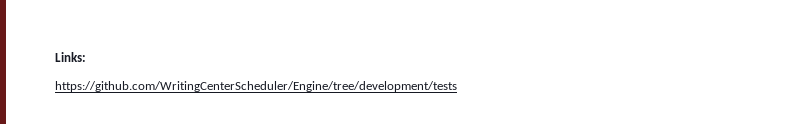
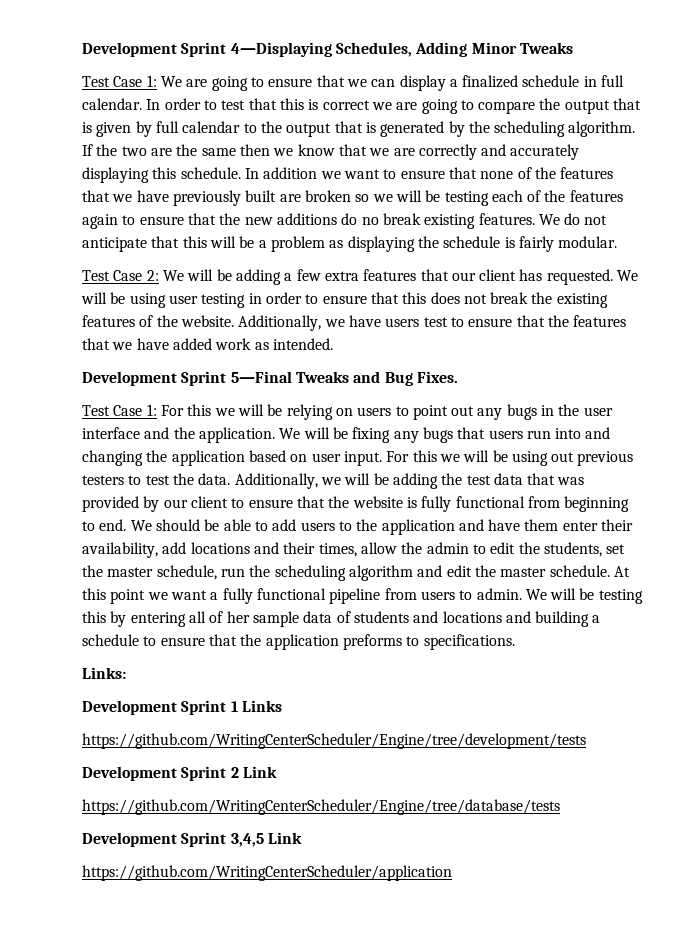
+ Development Sprint 4—Displaying Schedules, Adding Minor Tweaks
+ Test Case 1: We are going to ensure that we can display a finalized schedule in full calendar. In order to test that this is correct we are going to compare the output that is given by full calendar to the output that is generated by the scheduling algorithm. If the two are the same then we know that we are correctly and accurately displaying this schedule. In addition we want to ensure that none of the features that we have previously built are broken so we will be testing each of the features again to ensure that the new additions do no break existing features. We do not anticipate that this will be a problem as displaying the schedule is fairly modular.
+ Test Case 2: We will be adding a few extra features that our client has requested. We will be using user testing in order to ensure that this does not break the existing features of the website. Additionally, we have users test to ensure that the features that we have added work as intended.
+ Development Sprint 5—Final Tweaks and Bug Fixes.
+ Test Case 1: For this we will be relying on users to point out any bugs in the user interface and the application. We will be fixing any bugs that users run into and changing the application based on user input. For this we will be using out previous testers to test the data. Additionally, we will be adding the test data that was provided by our client to ensure that the website is fully functional from beginning to end. We should be able to add users to the application and have them enter their availability, add locations and their times, allow the admin to edit the students, set the master schedule, run the scheduling algorithm and edit the master schedule. At this point we want a fully functional pipeline from users to admin. We will be testing this by entering all of her sample data of students and locations and building a schedule to ensure that the application preforms to specifications.
  Links:
+ Development Sprint 1 Links
  https://github.com/WritingCenterScheduler/Engine/tree/development/tests
+ Development Sprint 2 Link
+ https://github.com/WritingCenterScheduler/Engine/tree/database/tests
+ Development Sprint 3,4,5 Link
+ https://github.com/WritingCenterScheduler/application

